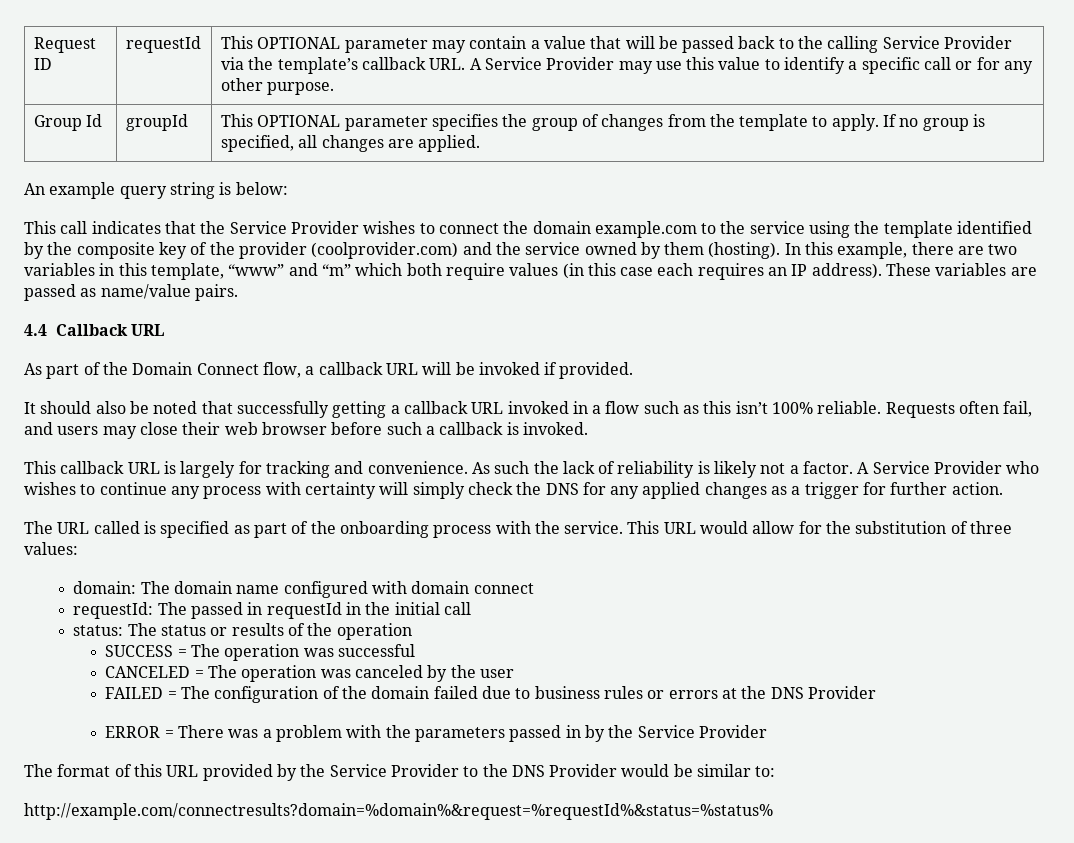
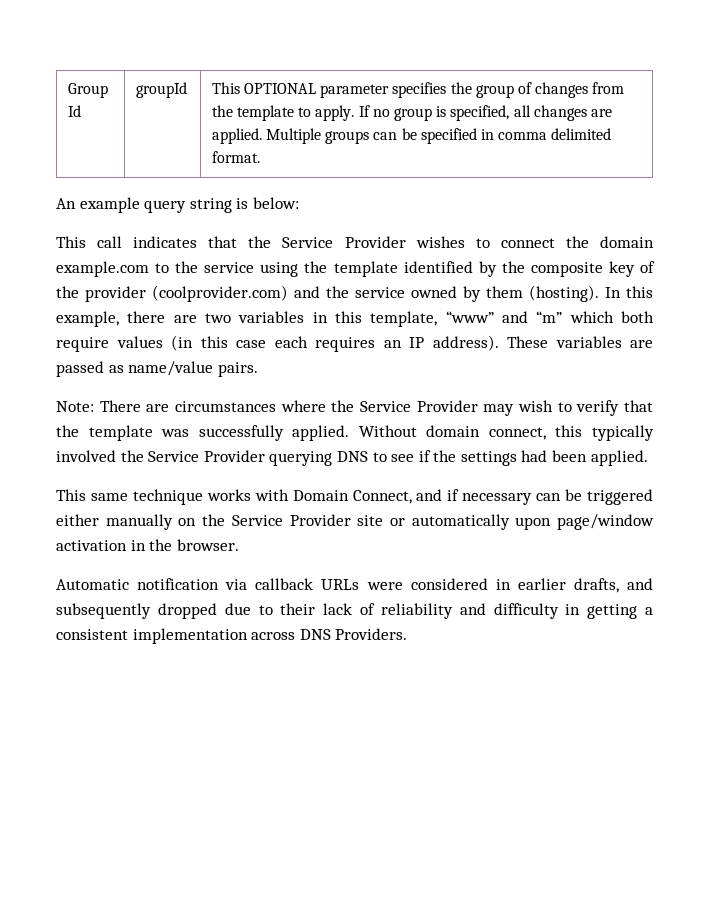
- Request ID | requestId | This OPTIONAL parameter may contain a value that will be passed back to the calling Service Provider via the template’s callback URL. A Service Provider may use this value to identify a specific call or for any other purpose.
+ Multiple groups can be specified in comma delimited format.
- 4.4 Callback URL
- As part of the Domain Connect flow, a callback URL will be invoked if provided.
- It should also be noted that successfully getting a callback URL invoked in a flow such as this isn’t 100% reliable. Requests often fail, and users may close their web browser before such a callback is invoked.
- This callback URL is largely for tracking and convenience. As such the lack of reliability is likely not a factor. A Service Provider who wishes to continue any process with certainty will simply check the DNS for any applied changes as a trigger for further action.
- The URL called is specified as part of the onboarding process with the service. This URL would allow for the substitution of three values:
- domain: The domain name configured with domain connect
- requestId: The passed in requestId in the initial call
- status: The status or results of the operation
- SUCCESS = The operation was successful
- CANCELED = The operation was canceled by the user
- FAILED = The configuration of the domain failed due to business rules or errors at the DNS Provider
- ERROR = There was a problem with the parameters passed in by the Service Provider
- The format of this URL provided by the Service Provider to the DNS Provider would be similar to:
- http://example.com/connectresults?domain=%domain%&request=%requestId%&status=%status%
+ Note: There are circumstances where the Service Provider may wish to verify that the template was successfully applied. Without domain connect, this typically involved the Service Provider querying DNS to see if the settings had been applied.
+ This same technique works with Domain Connect, and if necessary can be triggered either manually on the Service Provider site or automatically upon page/window activation in the browser.
+ Automatic notification via callback URLs were considered in earlier drafts, and subsequently dropped due to their lack of reliability and difficulty in getting a consistent implementation across DNS Providers.

